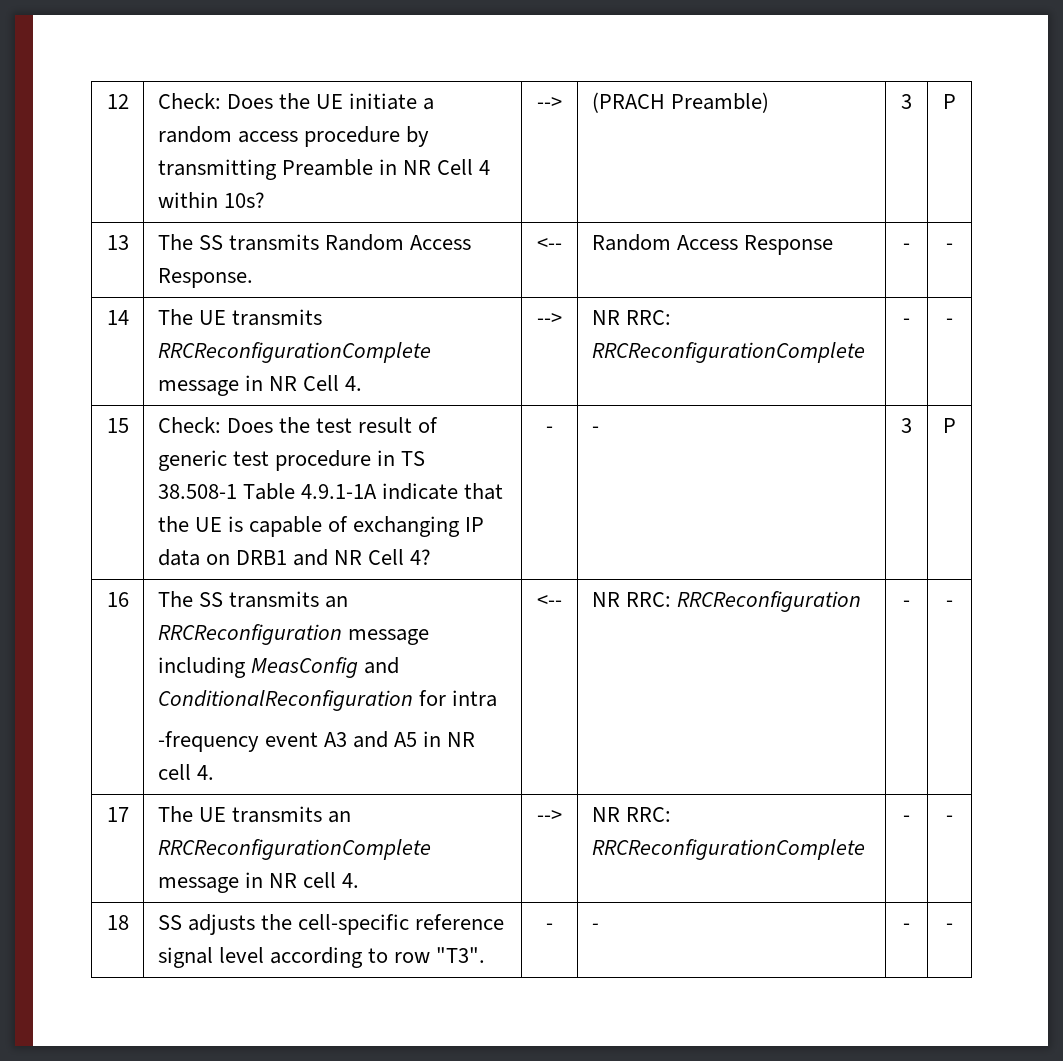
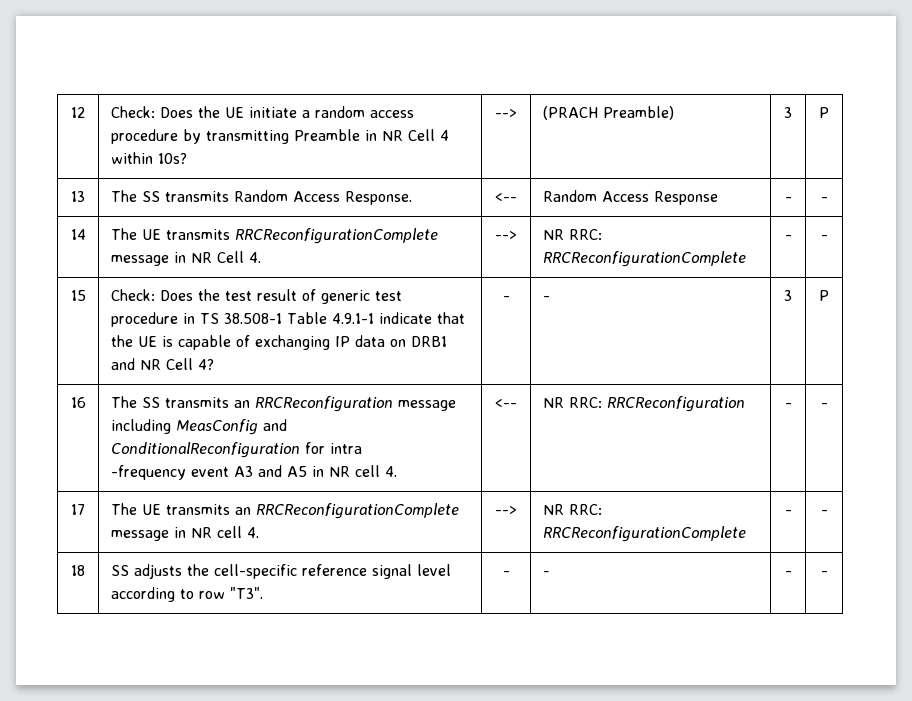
- 15 | Check: Does the test result of generic test procedure in TS 38.508-1 Table 4.9.1-1A indicate that the UE is capable of exchanging IP data on DRB1 and NR Cell 4? | - | - | 3 | P
+ 15 | Check: Does the test result of generic test procedure in TS 38.508-1 Table 4.9.1-1 indicate that the UE is capable of exchanging IP data on DRB1 and NR Cell 4? | - | - | 3 | P

